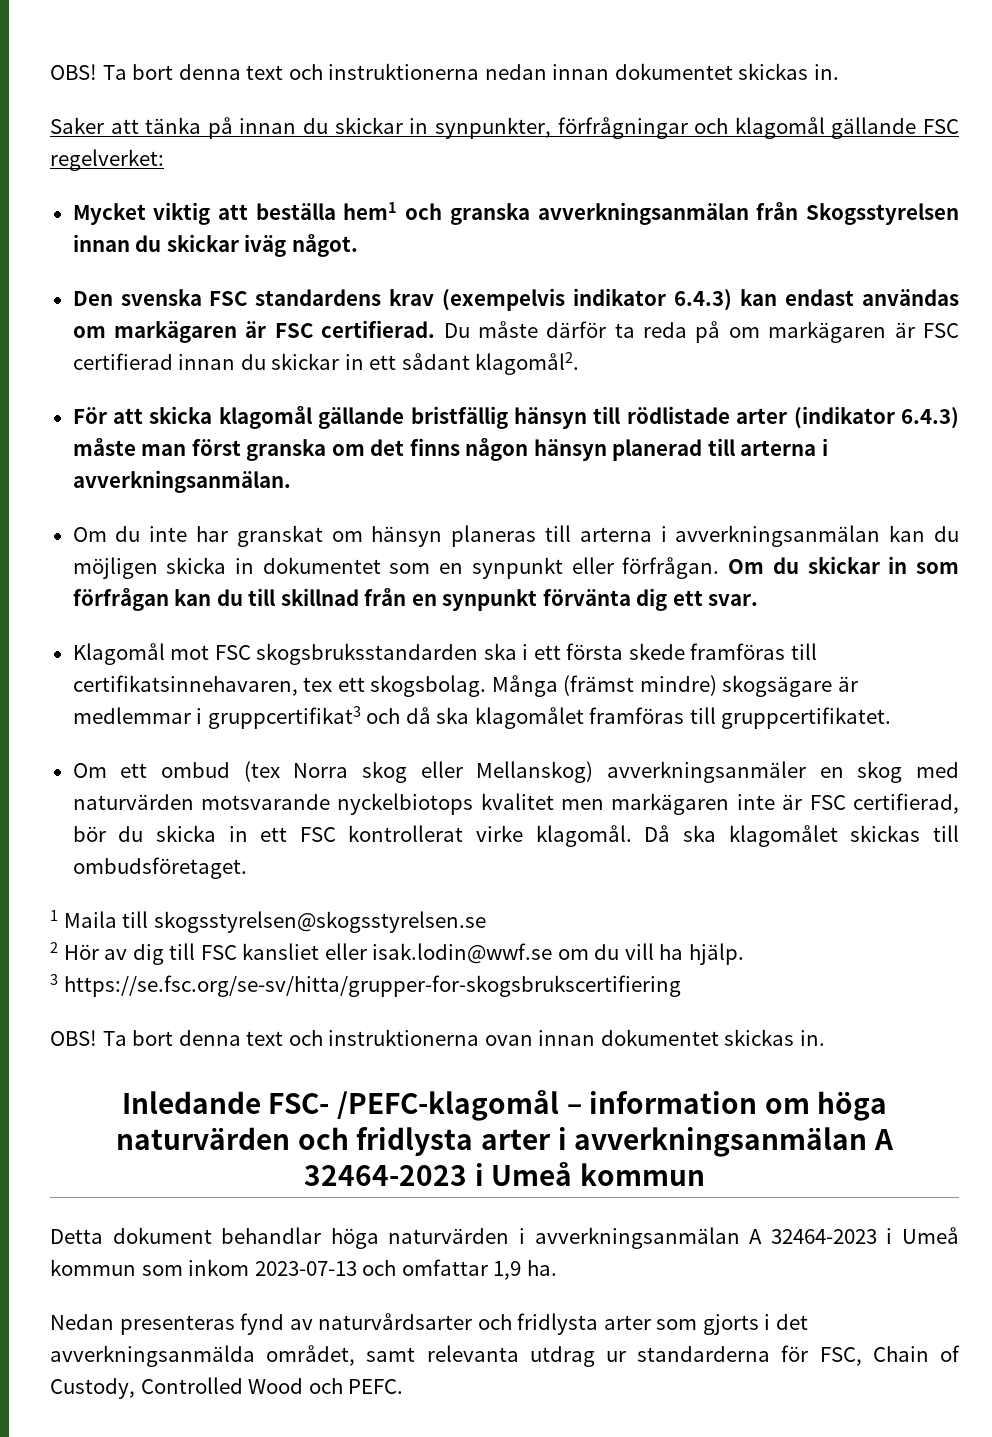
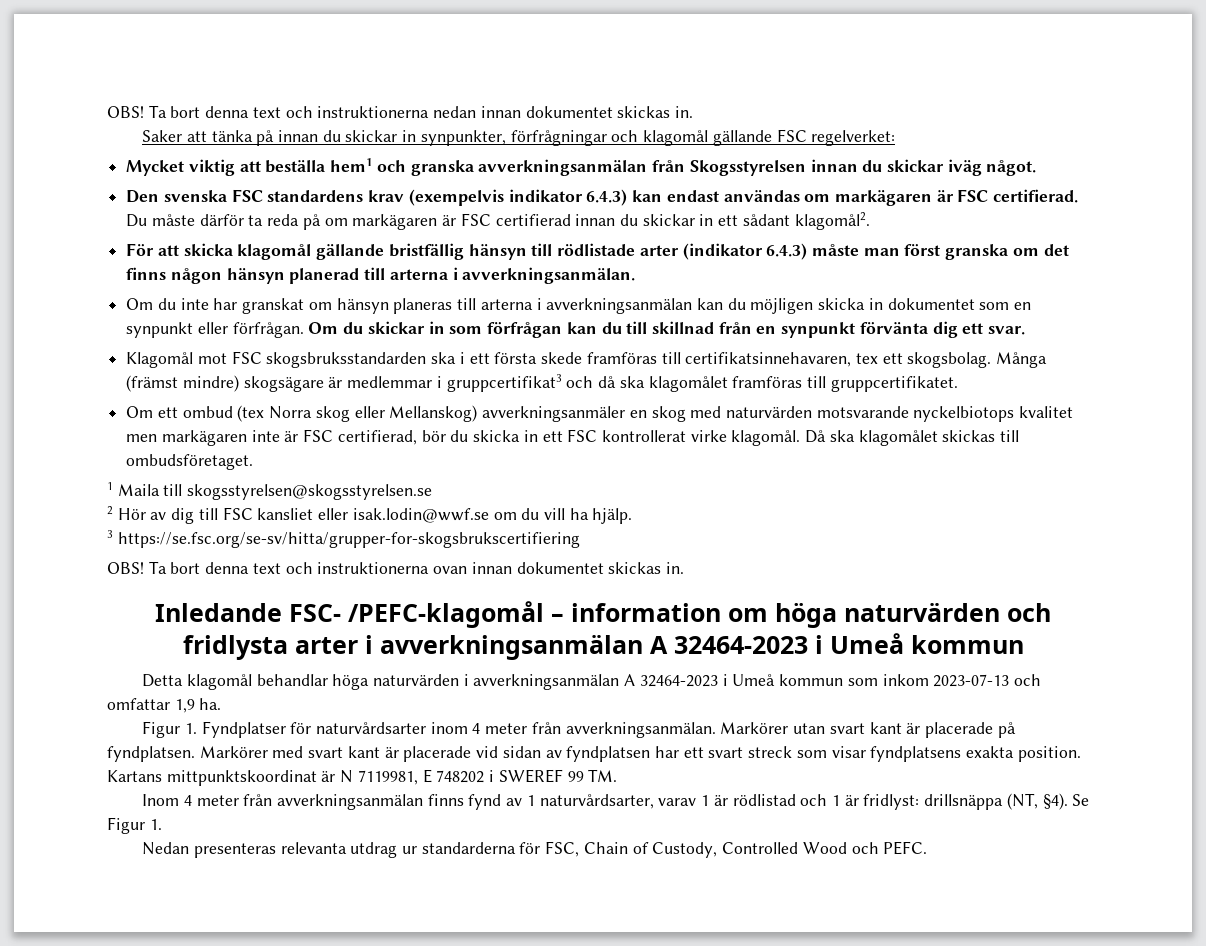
- Detta dokument behandlar höga naturvärden i avverkningsanmälan A 32464-2023 i Umeå kommun som inkom 2023-07-13 och omfattar 1,9 ha.
+ Detta klagomål behandlar höga naturvärden i avverkningsanmälan A 32464-2023 i Umeå kommun som inkom 2023-07-13 och omfattar 1,9 ha.
- Nedan presenteras fynd av naturvårdsarter och fridlysta arter som gjorts i det avverkningsanmälda området, samt relevanta utdrag ur standarderna för FSC, Chain of Custody, Controlled Wood och PEFC.
+ Figur 1. Fyndplatser för naturvårdsarter inom 4 meter från avverkningsanmälan. Markörer utan svart kant är placerade på fyndplatsen. Markörer med svart kant är placerade vid sidan av fyndplatsen har ett svart streck som visar fyndplatsens exakta position. Kartans mittpunktskoordinat är N 7119981, E 748202 i SWEREF 99 TM.
+ Inom 4 meter från avverkningsanmälan finns fynd av 1 naturvårdsarter, varav 1 är rödlistad och 1 är fridlyst: drillsnäppa (NT, §4). Se Figur 1.
+ Nedan presenteras relevanta utdrag ur standarderna för FSC, Chain of Custody, Controlled Wood och PEFC.

